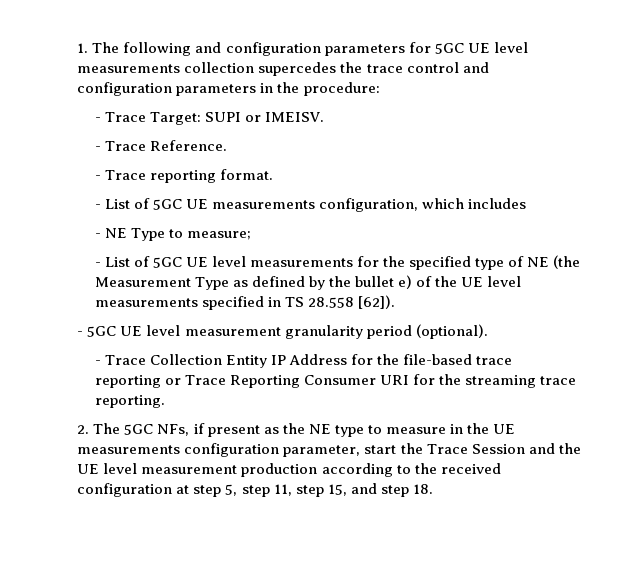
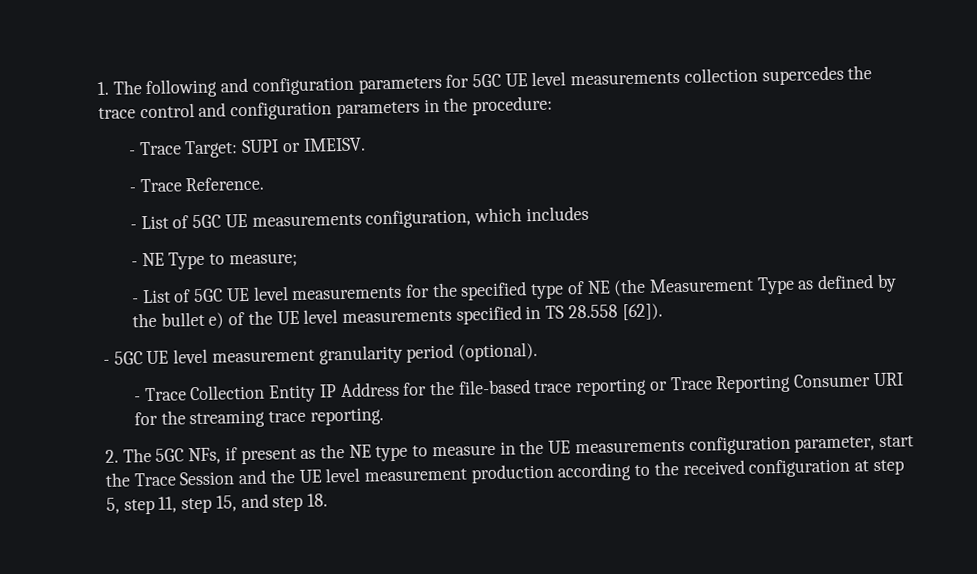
- - Trace reporting format.

